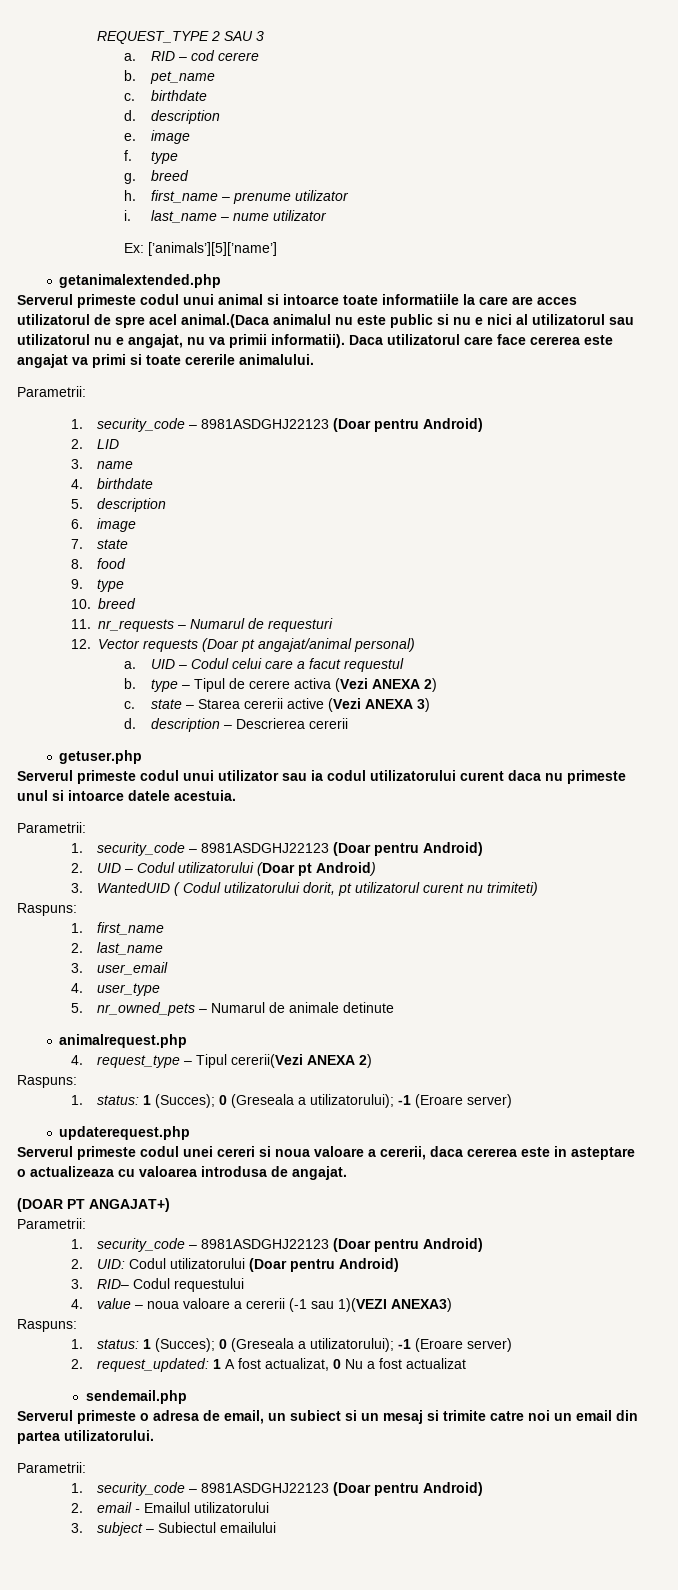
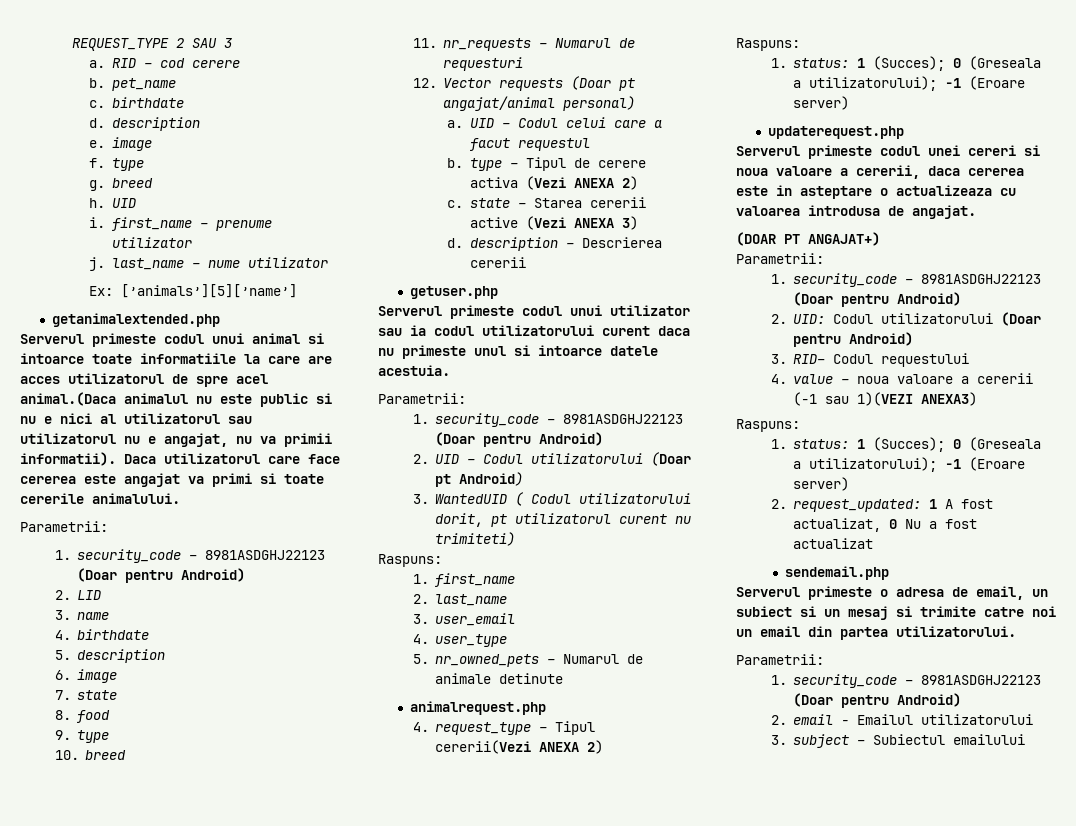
- h. first_name – prenume utilizator
+ h. UID
+ i. first_name – prenume utilizator
- i. last_name – nume utilizator
+ j. last_name – nume utilizator

